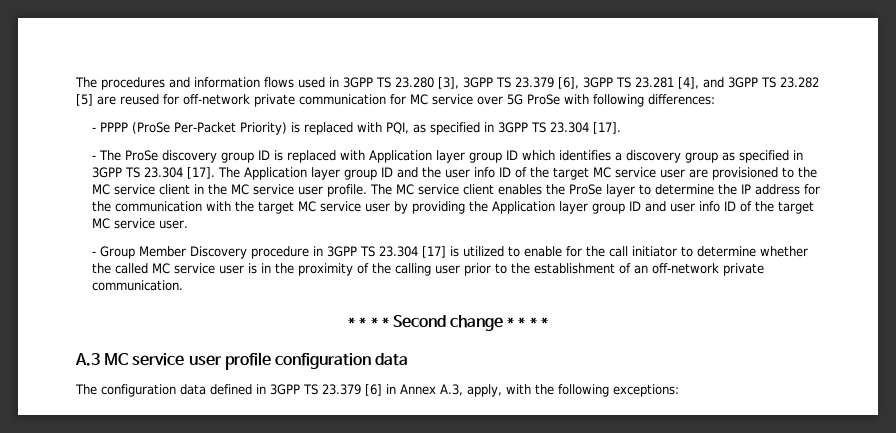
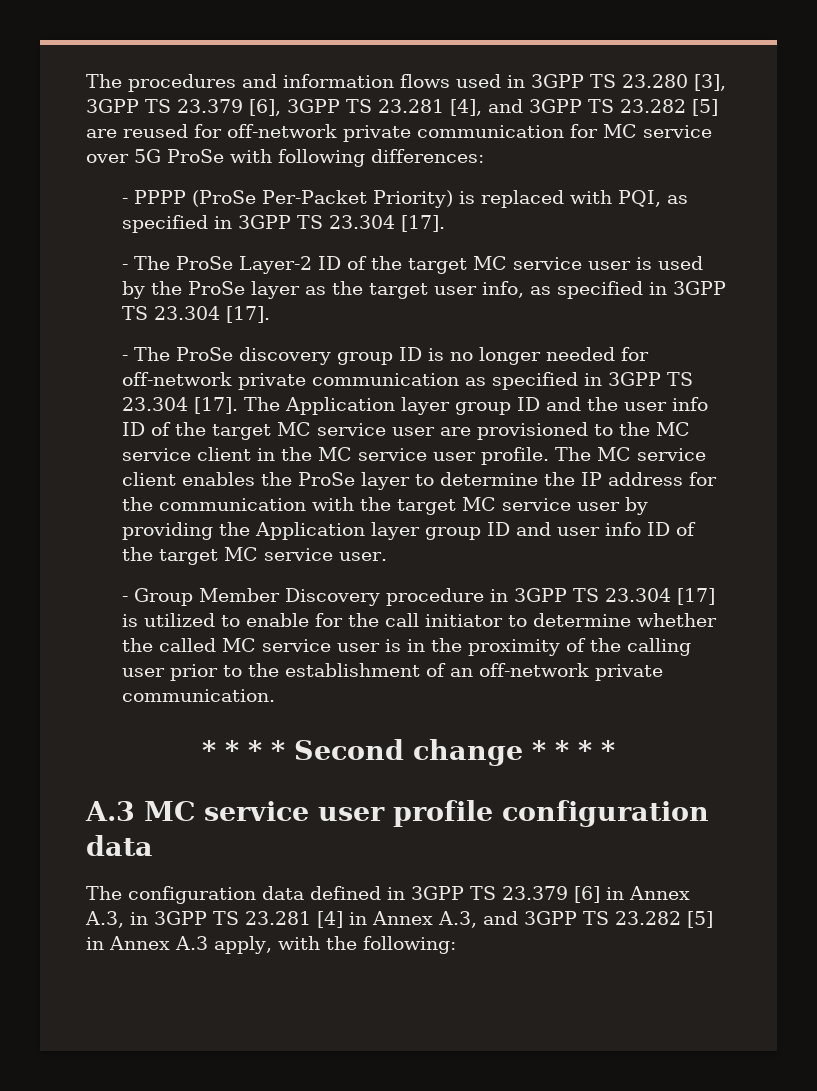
+ - The ProSe Layer-2 ID of the target MC service user is used by the ProSe layer as the target user info, as specified in 3GPP TS 23.304 [17].
- - The ProSe discovery group ID is replaced with Application layer group ID which identifies a discovery group as specified in 3GPP TS 23.304 [17].
+ - The ProSe discovery group ID is no longer needed for off-network private communication as specified in 3GPP TS 23.304 [17].
- The configuration data defined in 3GPP TS 23.379 [6] in Annex A.3, apply, with the following exceptions:
+ The configuration data defined in 3GPP TS 23.379 [6] in Annex A.3, in 3GPP TS 23.281 [4] in Annex A.3, and 3GPP TS 23.282 [5] in Annex A.3 apply, with the following:

